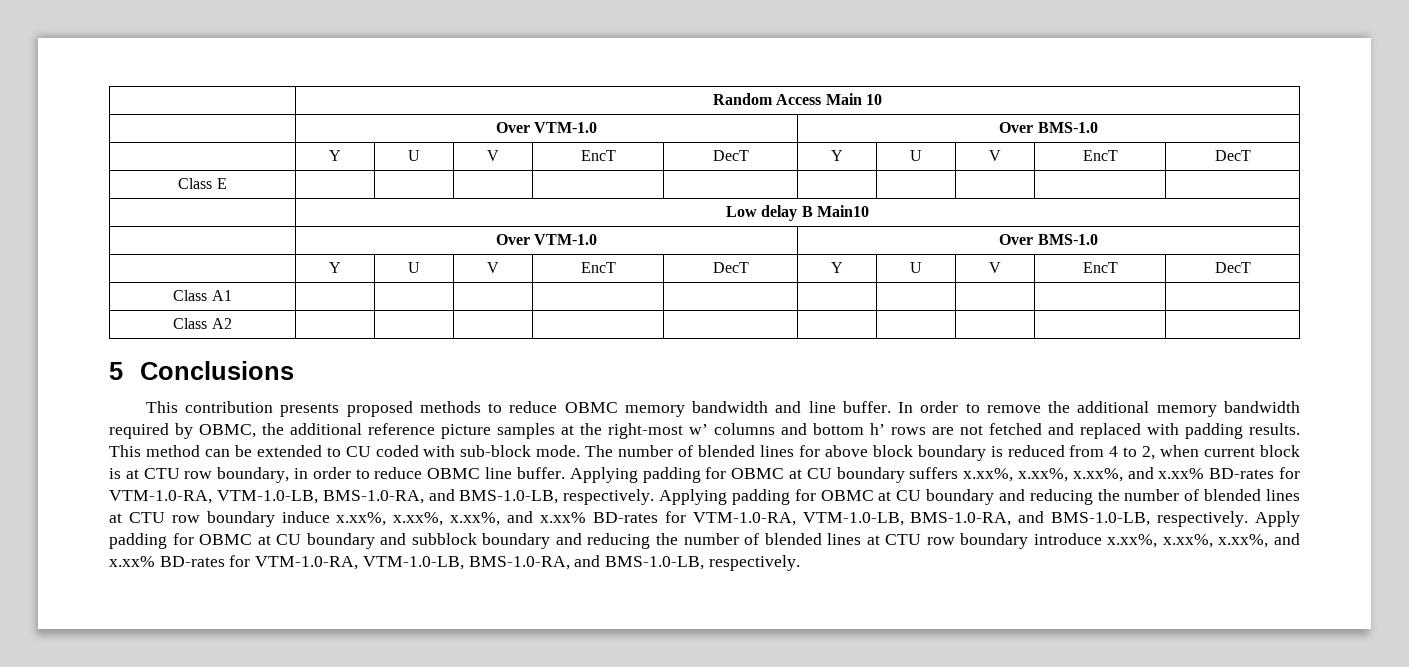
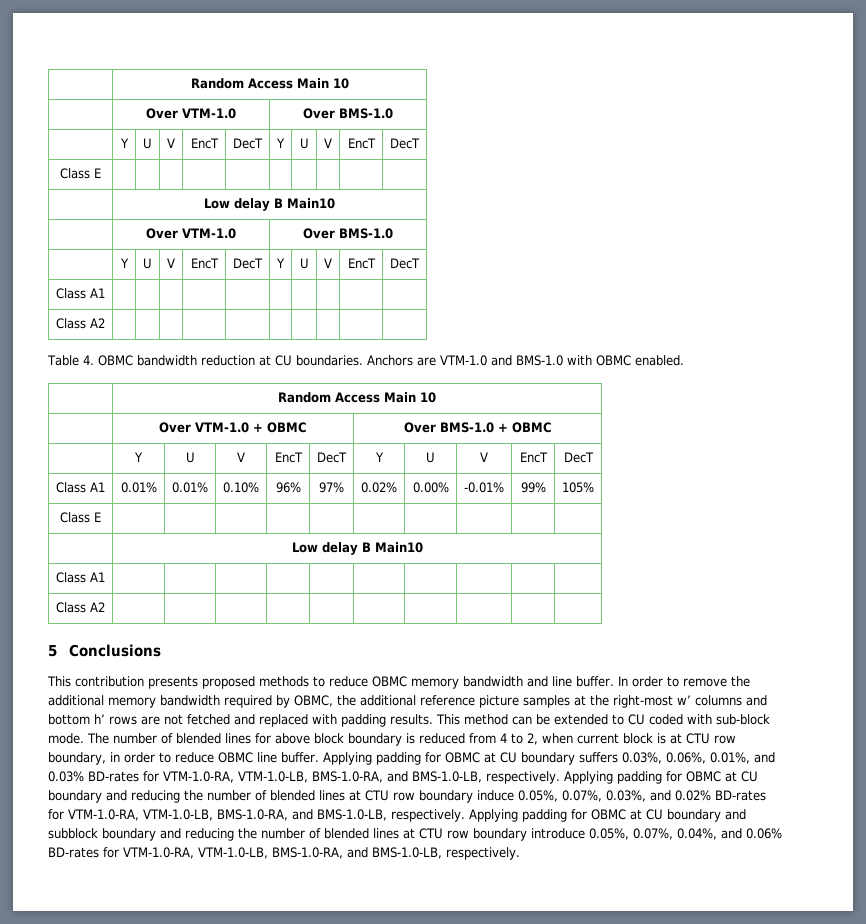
+ Table 4. OBMC bandwidth reduction at CU boundaries. Anchors are VTM-1.0 and BMS-1.0 with OBMC enabled.
+ | Random Access Main 10
+ | Over VTM-1.0 + OBMC | Over BMS-1.0 + OBMC
+ | Y | U | V | EncT | DecT | Y | U | V | EncT | DecT
+ Class A1 | 0.01% | 0.01% | 0.10% | 96% | 97% | 0.02% | 0.00% | -0.01% | 99% | 105%
+ Class E | | | | | | | | | |
+ | Low delay B Main10
+ Class A1 | | | | | | | | | |
+ Class A2 | | | | | | | | | |
- Applying padding for OBMC at CU boundary suffers x.xx%, x.xx%, x.xx%, and x.xx% BD-rates for VTM-1.0-RA, VTM-1.0-LB, BMS-1.0-RA, and BMS-1.0-LB, respectively.
+ Applying padding for OBMC at CU boundary suffers 0.03%, 0.06%, 0.01%, and 0.03% BD-rates for VTM-1.0-RA, VTM-1.0-LB, BMS-1.0-RA, and BMS-1.0-LB, respectively.
- Applying padding for OBMC at CU boundary and reducing the number of blended lines at CTU row boundary induce x.xx%, x.xx%, x.xx%, and x.xx% BD-rates for VTM-1.0-RA, VTM-1.0-LB, BMS-1.0-RA, and BMS-1.0-LB, respectively. Apply padding for OBMC at CU boundary and subblock boundary and reducing the number of blended lines at CTU row boundary introduce x.xx%, x.xx%, x.xx%, and x.xx% BD-rates for VTM-1.0-RA, VTM-1.0-LB, BMS-1.0-RA, and BMS-1.0-LB, respectively.
+ Applying padding for OBMC at CU boundary and reducing the number of blended lines at CTU row boundary induce 0.05%, 0.07%, 0.03%, and 0.02% BD-rates for VTM-1.0-RA, VTM-1.0-LB, BMS-1.0-RA, and BMS-1.0-LB, respectively. Applying padding for OBMC at CU boundary and subblock boundary and reducing the number of blended lines at CTU row boundary introduce 0.05%, 0.07%, 0.04%, and 0.06% BD-rates for VTM-1.0-RA, VTM-1.0-LB, BMS-1.0-RA, and BMS-1.0-LB, respectively.

